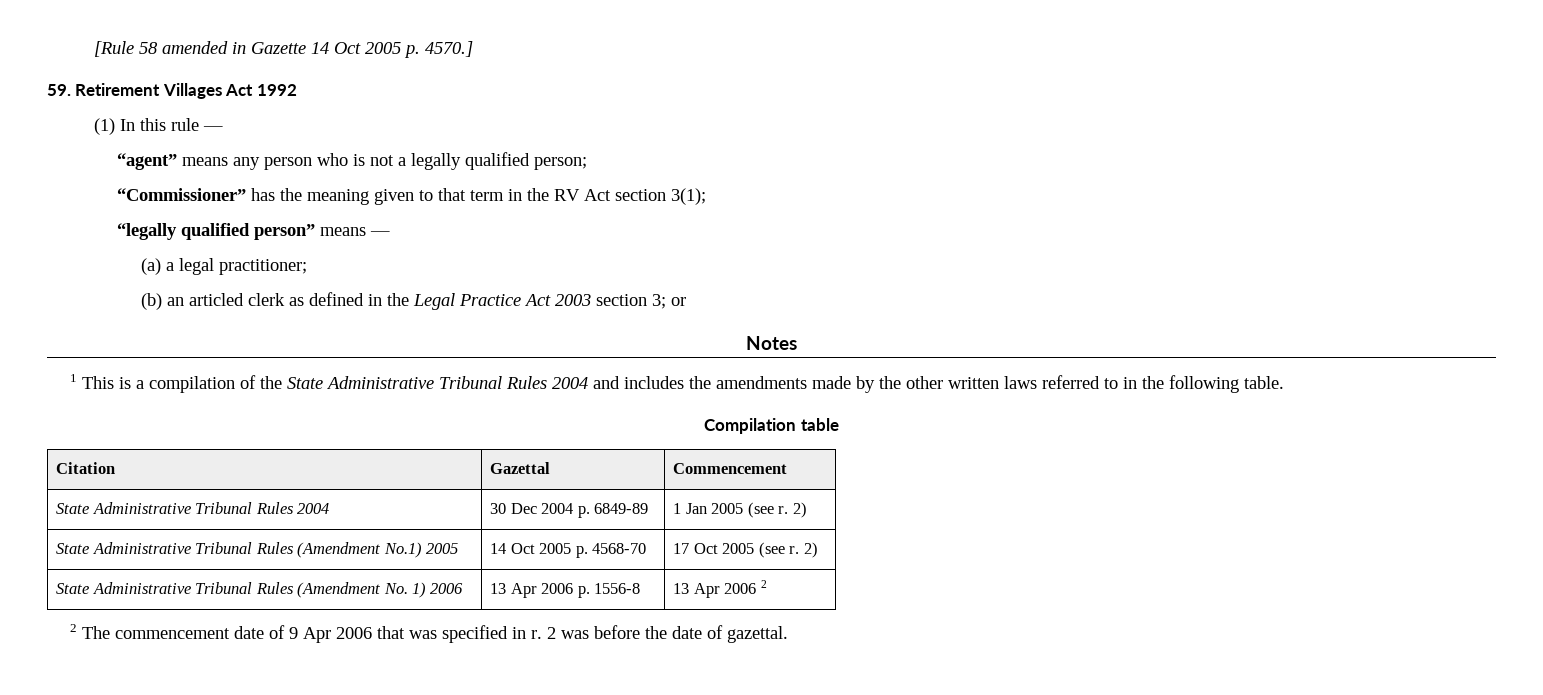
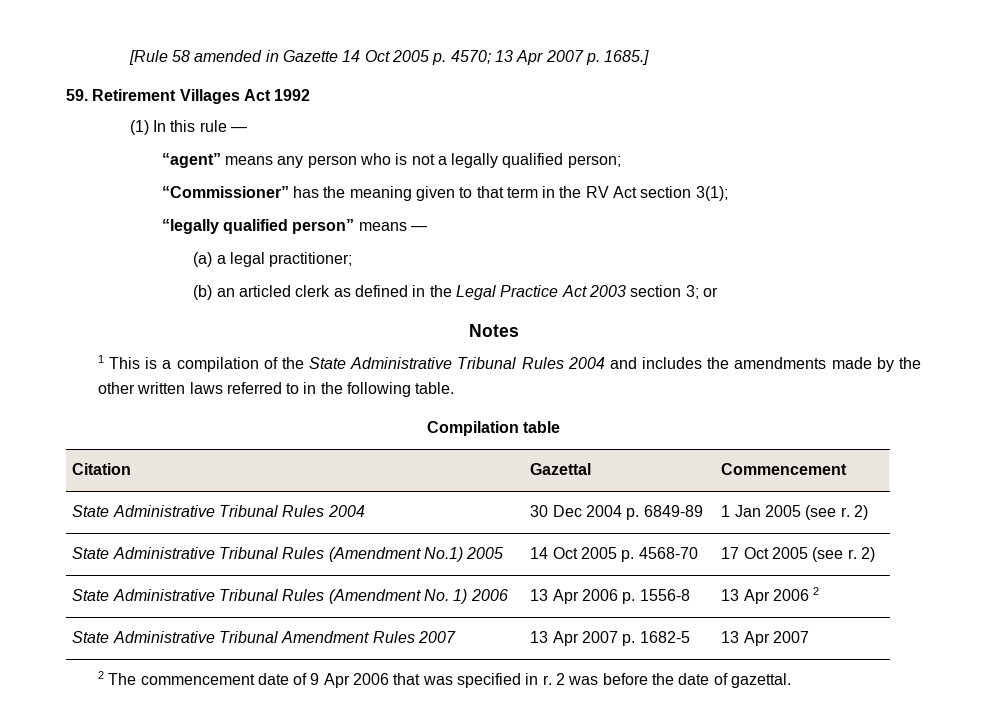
- [Rule 58 amended in Gazette 14 Oct 2005 p. 4570.]
+ [Rule 58 amended in Gazette 14 Oct 2005 p. 4570; 13 Apr 2007 p. 1685.]
+ State Administrative Tribunal Amendment Rules 2007 | 13 Apr 2007 p. 1682-5 | 13 Apr 2007

